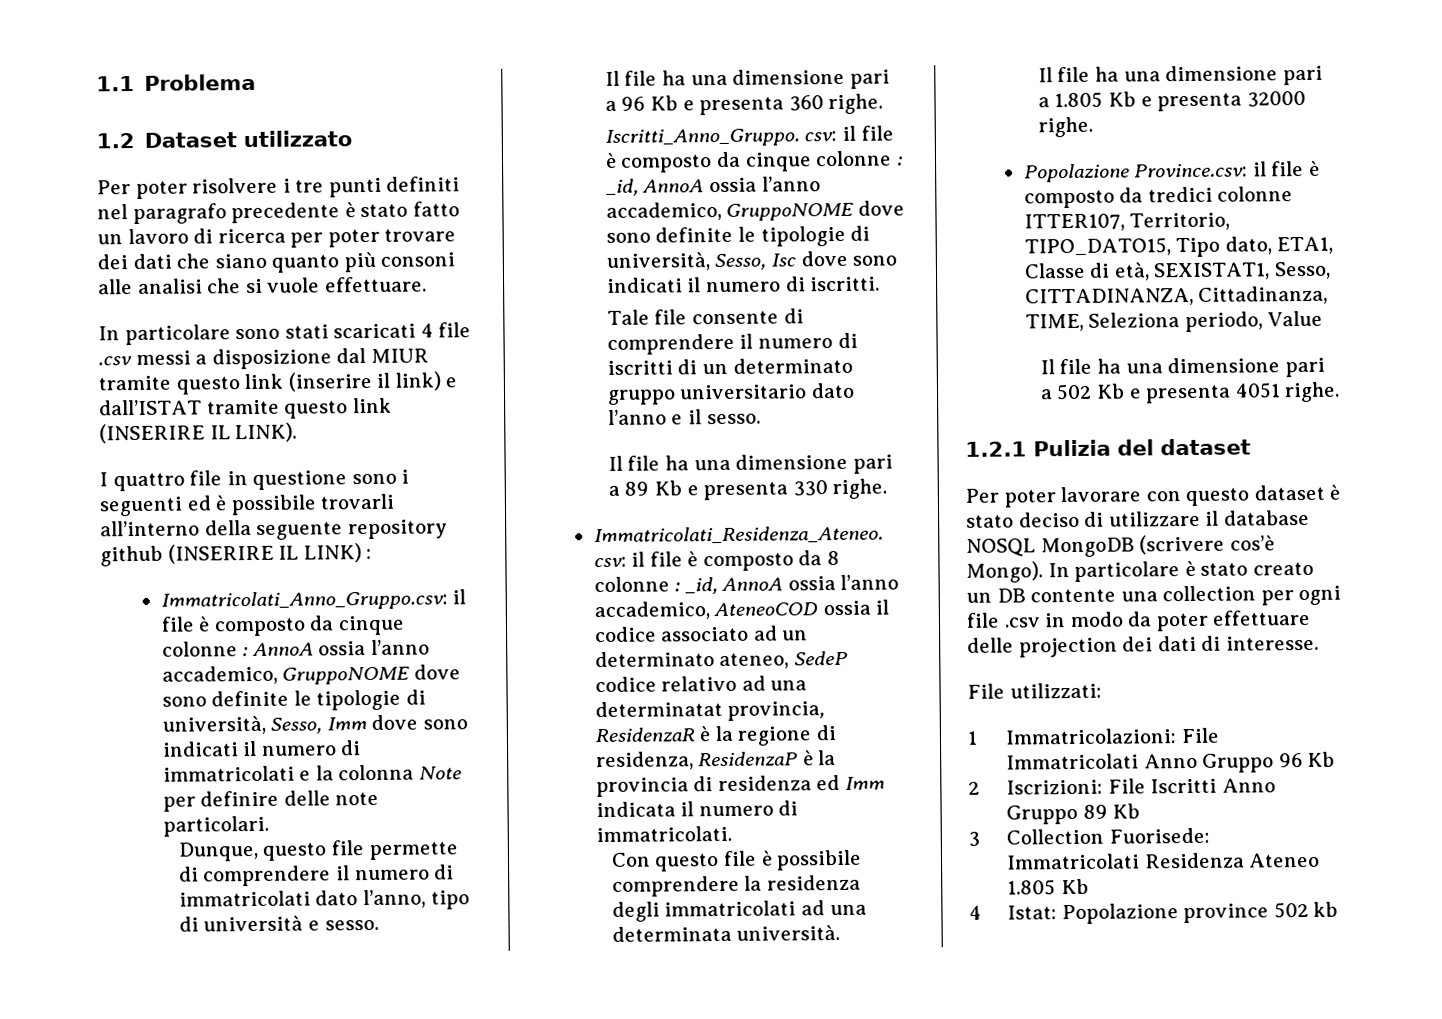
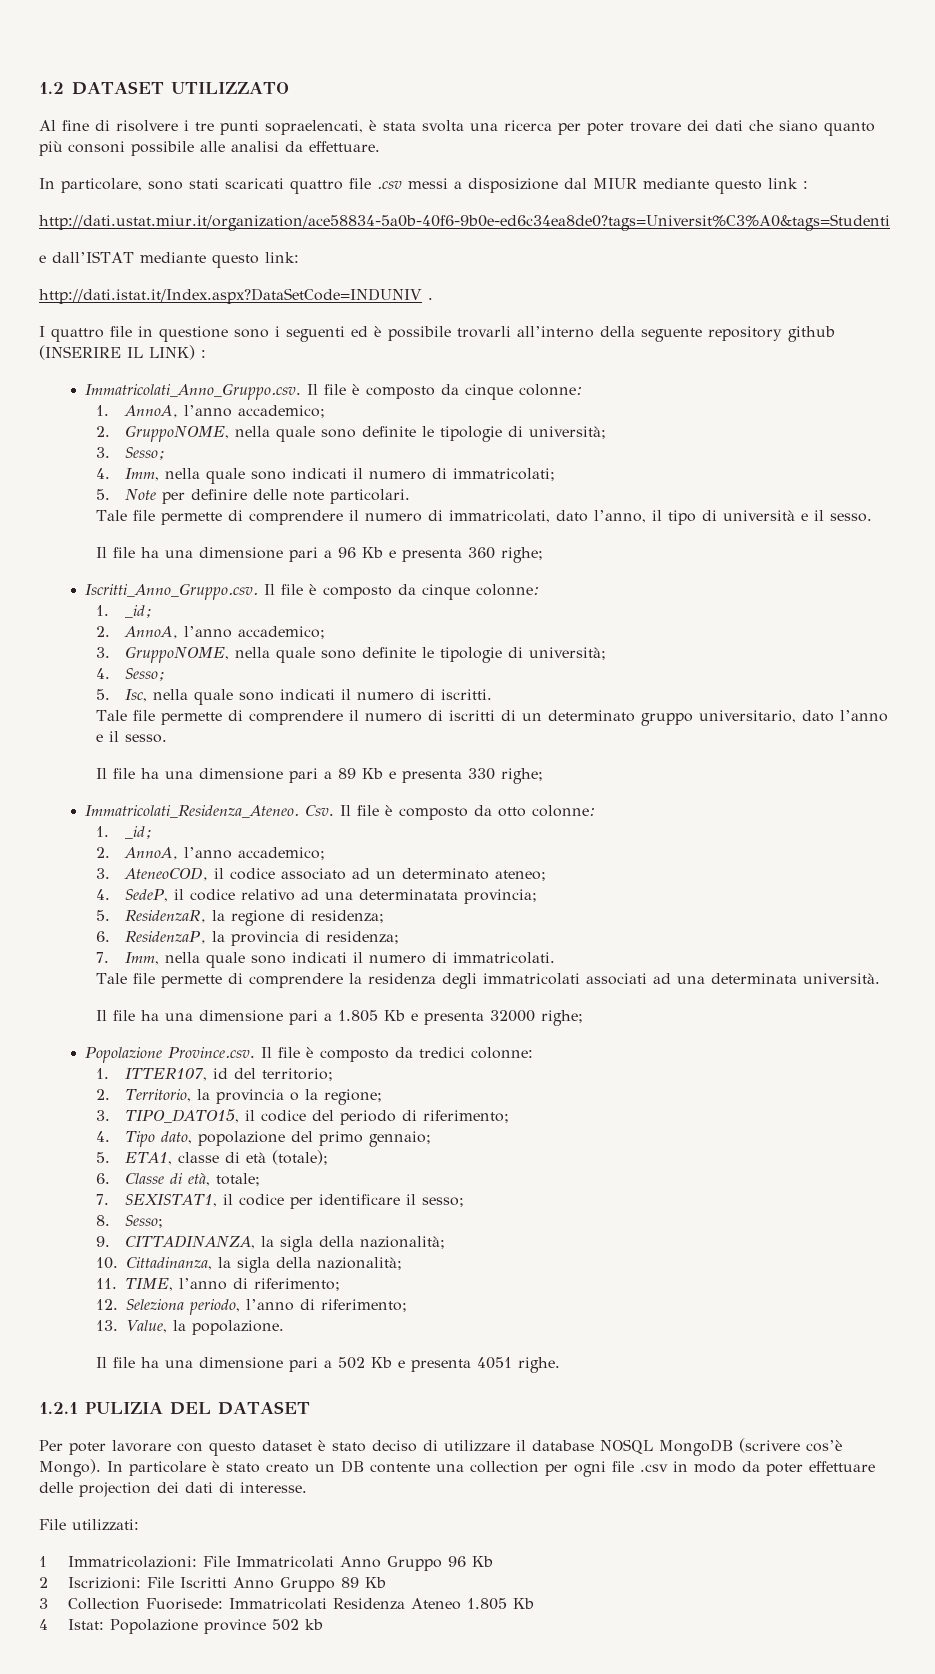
- 1.1 Problema
- 1.2 Dataset utilizzato
- Per poter risolvere i tre punti definiti nel paragrafo precedente è stato fatto un lavoro di ricerca per poter trovare dei dati che siano quanto più consoni alle analisi che si vuole effettuare.
+ 1.2 DATASET UTILIZZATO
+ Al fine di risolvere i tre punti sopraelencati, è stata svolta una ricerca per poter trovare dei dati che siano quanto più consoni possibile alle analisi da effettuare.
- In particolare sono stati scaricati 4 file .csv messi a disposizione dal MIUR tramite questo link (inserire il link) e dall’ISTAT tramite questo link (INSERIRE IL LINK).
+ In particolare, sono stati scaricati quattro file .csv messi a disposizione dal MIUR mediante questo link :
+ http://dati.ustat.miur.it/organization/ace58834-5a0b-40f6-9b0e-ed6c34ea8de0?tags=Universit%C3%A0&tags=Studenti
+ e dall’ISTAT mediante questo link:
+ http://dati.istat.it/Index.aspx?DataSetCode=INDUNIV .
- Immatricolati_Anno_Gruppo.csv: il file è composto da cinque colonne : AnnoA ossia l’anno accademico, GruppoNOME dove sono definite le tipologie di università, Sesso, Imm dove sono indicati il numero di immatricolati e la colonna Note per definire delle note particolari.
+ Immatricolati_Anno_Gruppo.csv. Il file è composto da cinque colonne:
+ 1. AnnoA, l’anno accademico;
+ 2. GruppoNOME, nella quale sono definite le tipologie di università;
+ 3. Sesso;
+ 4. Imm, nella quale sono indicati il numero di immatricolati;
+ 5. Note per definire delle note particolari.
- Dunque, questo file permette di comprendere il numero di immatricolati dato l’anno, tipo di università e sesso.
+ Tale file permette di comprendere il numero di immatricolati, dato l’anno, il tipo di università e il sesso.
- Il file ha una dimensione pari a 96 Kb e presenta 360 righe.
- Iscritti_Anno_Gruppo. csv: il file è composto da cinque colonne : _id, AnnoA ossia l’anno accademico, GruppoNOME dove sono definite le tipologie di università, Sesso, Isc dove sono indicati il numero di iscritti.
+ Il file ha una dimensione pari a 96 Kb e presenta 360 righe;
+ Iscritti_Anno_Gruppo.csv. Il file è composto da cinque colonne:
+ 1. _id;
+ 2. AnnoA, l’anno accademico;
+ 3. GruppoNOME, nella quale sono definite le tipologie di università;
+ 4. Sesso;
+ 5. Isc, nella quale sono indicati il numero di iscritti.
- Tale file consente di comprendere il numero di iscritti di un determinato gruppo universitario dato l’anno e il sesso.
+ Tale file permette di comprendere il numero di iscritti di un determinato gruppo universitario, dato l’anno e il sesso.
- Il file ha una dimensione pari a 89 Kb e presenta 330 righe.
+ Il file ha una dimensione pari a 89 Kb e presenta 330 righe;
- Immatricolati_Residenza_Ateneo. csv: il file è composto da 8 colonne : _id, AnnoA ossia l’anno accademico, AteneoCOD ossia il codice associato ad un determinato ateneo, SedeP codice relativo ad una determinatat provincia, ResidenzaR è la regione di residenza, ResidenzaP è la provincia di residenza ed Imm indicata il numero di immatricolati.
+ Immatricolati_Residenza_Ateneo. Csv. Il file è composto da otto colonne:
+ 1. _id;
+ 2. AnnoA, l’anno accademico;
+ 3. AteneoCOD, il codice associato ad un determinato ateneo;
+ 4. SedeP, il codice relativo ad una determinatata provincia;
+ 5. ResidenzaR, la regione di residenza;
+ 6. ResidenzaP, la provincia di residenza;
+ 7. Imm, nella quale sono indicati il numero di immatricolati.
- Con questo file è possibile comprendere la residenza degli immatricolati ad una determinata università.
+ Tale file permette di comprendere la residenza degli immatricolati associati ad una determinata università.
- Il file ha una dimensione pari a 1.805 Kb e presenta 32000 righe.
- Popolazione Province.csv: il file è composto da tredici colonne ITTER107, Territorio, TIPO_DATO15, Tipo dato, ETA1, Classe di età, SEXISTAT1, Sesso, CITTADINANZA, Cittadinanza, TIME, Seleziona periodo, Value
+ Il file ha una dimensione pari a 1.805 Kb e presenta 32000 righe;
+ Popolazione Province.csv. Il file è composto da tredici colonne:
+ 1. ITTER107, id del territorio;
+ 2. Territorio, la provincia o la regione;
+ 3. TIPO_DATO15, il codice del periodo di riferimento;
+ 4. Tipo dato, popolazione del primo gennaio;
+ 5. ETA1, classe di età (totale);
+ 6. Classe di età, totale;
+ 7. SEXISTAT1, il codice per identificare il sesso;
+ 8. Sesso;
+ 9. CITTADINANZA, la sigla della nazionalità;
+ 10. Cittadinanza, la sigla della nazionalità;
+ 11. TIME, l’anno di riferimento;
+ 12. Seleziona periodo, l’anno di riferimento;
+ 13. Value, la popolazione.
- 1.2.1 Pulizia del dataset
+ 1.2.1 PULIZIA DEL DATASET

